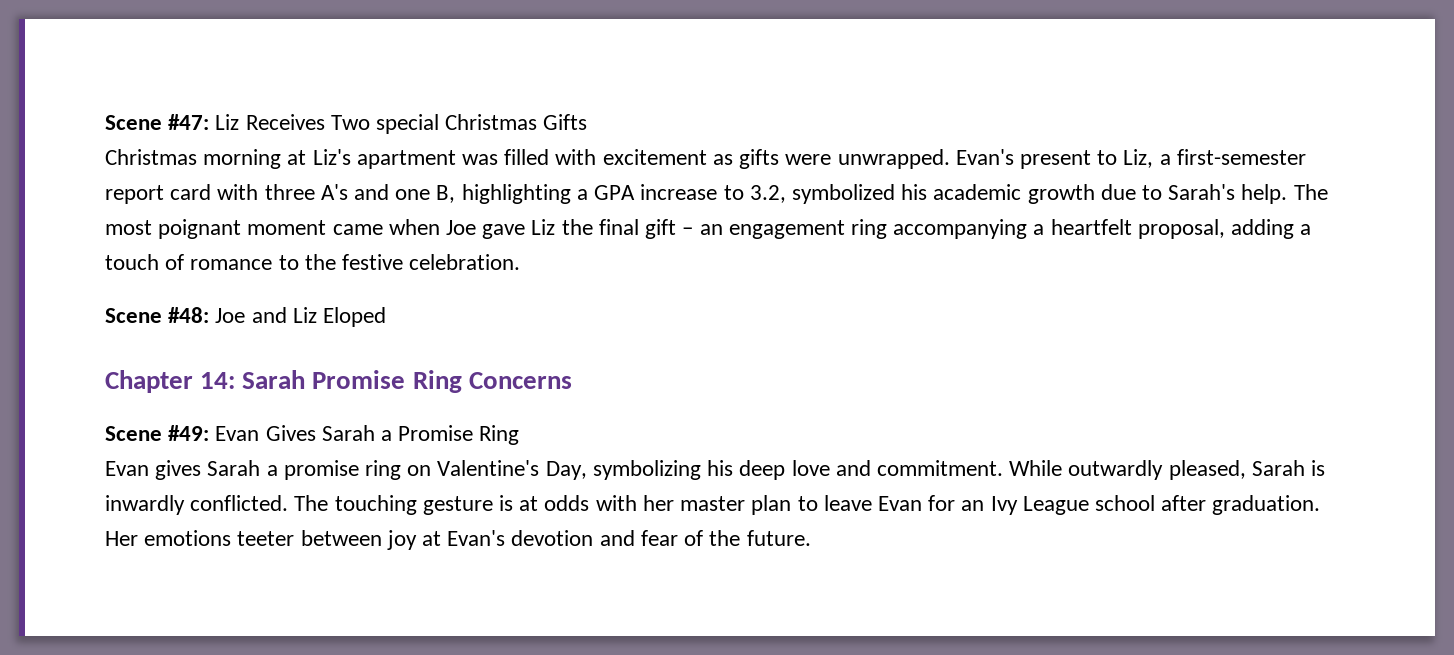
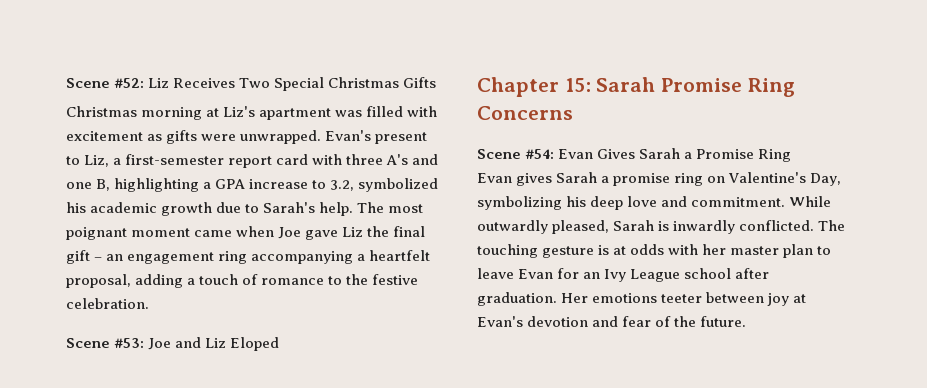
- Scene #47: Liz Receives Two special Christmas Gifts
+ Scene #52: Liz Receives Two Special Christmas Gifts
- Scene #48: Joe and Liz Eloped
+ Scene #53: Joe and Liz Eloped
- Chapter 14: Sarah Promise Ring Concerns
+ Chapter 15: Sarah Promise Ring Concerns
- Scene #49: Evan Gives Sarah a Promise Ring
+ Scene #54: Evan Gives Sarah a Promise Ring

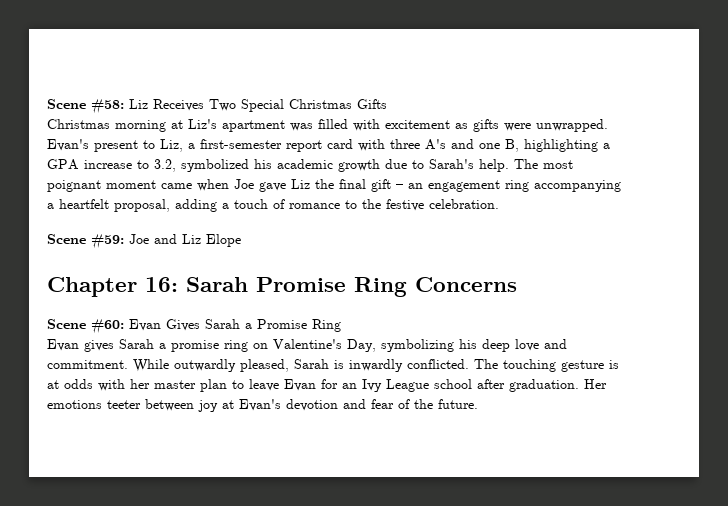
- Scene #52: Liz Receives Two Special Christmas Gifts
+ Scene #58: Liz Receives Two Special Christmas Gifts
- Scene #53: Joe and Liz Eloped
+ Scene #59: Joe and Liz Elope
- Chapter 15: Sarah Promise Ring Concerns
+ Chapter 16: Sarah Promise Ring Concerns
- Scene #54: Evan Gives Sarah a Promise Ring
+ Scene #60: Evan Gives Sarah a Promise Ring

